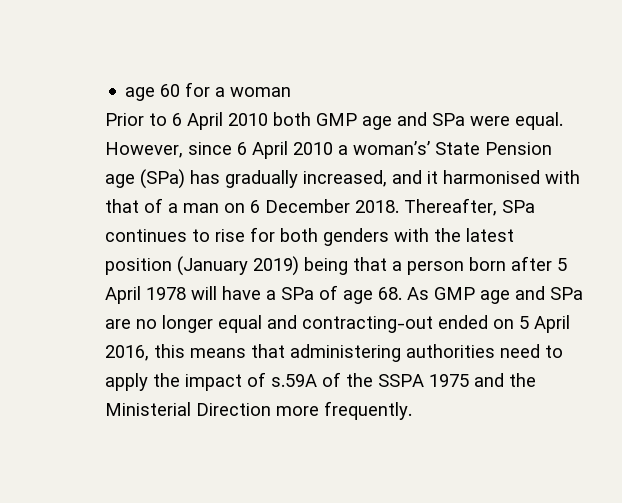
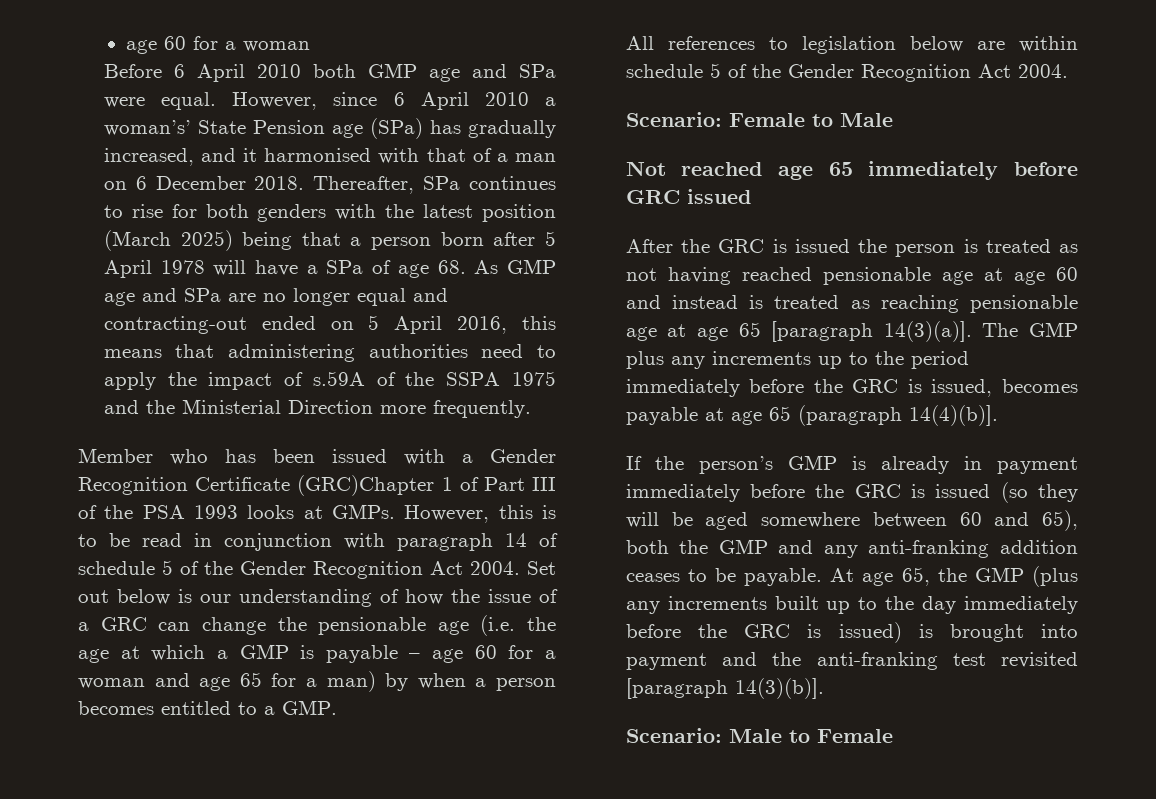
- Prior to 6 April 2010 both GMP age and SPa were equal.
+ Before 6 April 2010 both GMP age and SPa were equal.
- Thereafter, SPa continues to rise for both genders with the latest position (January 2019) being that a person born after 5 April 1978 will have a SPa of age 68. As GMP age and SPa are no longer equal and contracting-out ended on 5 April 2016, this means that administering authorities need to apply the impact of s.59A of the SSPA 1975 and the Ministerial Direction more frequently.
+ Thereafter, SPa continues to rise for both genders with the latest position (March 2025) being that a person born after 5 April 1978 will have a SPa of age 68. As GMP age and SPa are no longer equal and contracting-out ended on 5 April 2016, this means that administering authorities need to apply the impact of s.59A of the SSPA 1975 and the Ministerial Direction more frequently.
+ Member who has been issued with a Gender Recognition Certificate (GRC)Chapter 1 of Part III of the PSA 1993 looks at GMPs. However, this is to be read in conjunction with paragraph 14 of schedule 5 of the Gender Recognition Act 2004. Set out below is our understanding of how the issue of a GRC can change the pensionable age (i.e. the age at which a GMP is payable – age 60 for a woman and age 65 for a man) by when a person becomes entitled to a GMP.
+ All references to legislation below are within schedule 5 of the Gender Recognition Act 2004.
+ Scenario: Female to Male
+ Not reached age 65 immediately before GRC issued
+ After the GRC is issued the person is treated as not having reached pensionable age at age 60 and instead is treated as reaching pensionable age at age 65 [paragraph 14(3)(a)]. The GMP plus any increments up to the period immediately before the GRC is issued, becomes payable at age 65 (paragraph 14(4)(b)].
+ If the person’s GMP is already in payment immediately before the GRC is issued (so they will be aged somewhere between 60 and 65), both the GMP and any anti-franking addition ceases to be payable. At age 65, the GMP (plus any increments built up to the day immediately before the GRC is issued) is brought into payment and the anti-franking test revisited [paragraph 14(3)(b)].
+ Scenario: Male to Female

